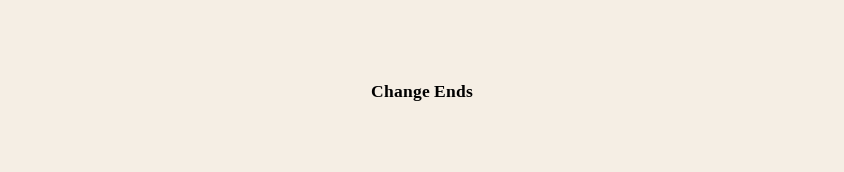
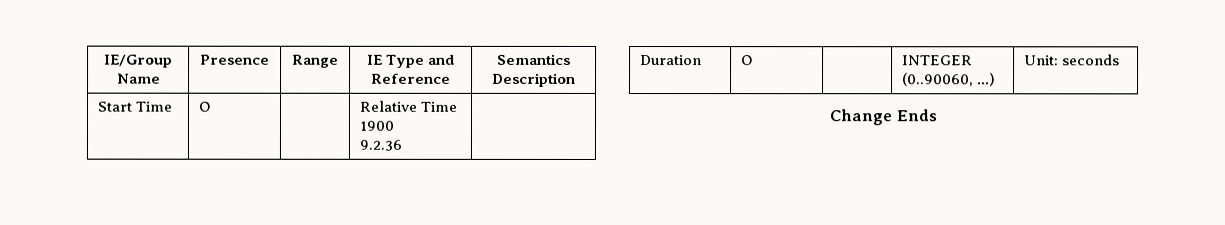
+ IE/Group Name | Presence | Range | IE Type and Reference | Semantics Description
+ Start Time | O | | Relative Time 1900
+ 9.2.36 |
+ Duration | O | | INTEGER (0..90060, …) | Unit: seconds

